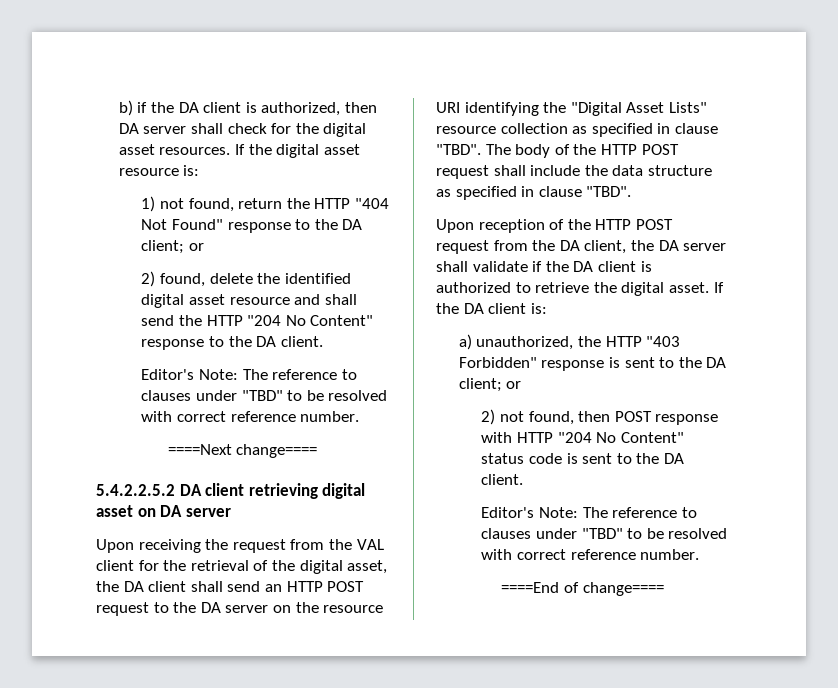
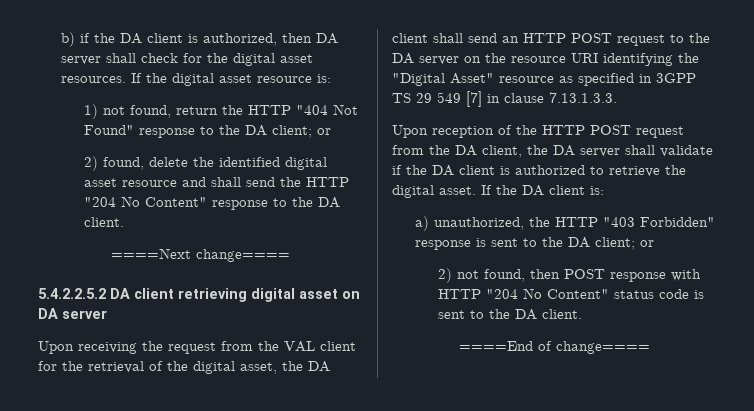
  2) found, delete the identified digital asset resource and shall send the HTTP "204 No Content" response to the DA client.
- Editor's Note: The reference to clauses under "TBD" to be resolved with correct reference number.
- Upon receiving the request from the VAL client for the retrieval of the digital asset, the DA client shall send an HTTP POST request to the DA server on the resource URI identifying the "Digital Asset Lists" resource collection as specified in clause "TBD". The body of the HTTP POST request shall include the data structure as specified in clause "TBD".
+ Upon receiving the request from the VAL client for the retrieval of the digital asset, the DA client shall send an HTTP POST request to the DA server on the resource URI identifying the "Digital Asset" resource as specified in 3GPP TS 29 549 [7] in clause 7.13.1.3.3.
  2) not found, then POST response with HTTP "204 No Content" status code is sent to the DA client.
- Editor's Note: The reference to clauses under "TBD" to be resolved with correct reference number.

